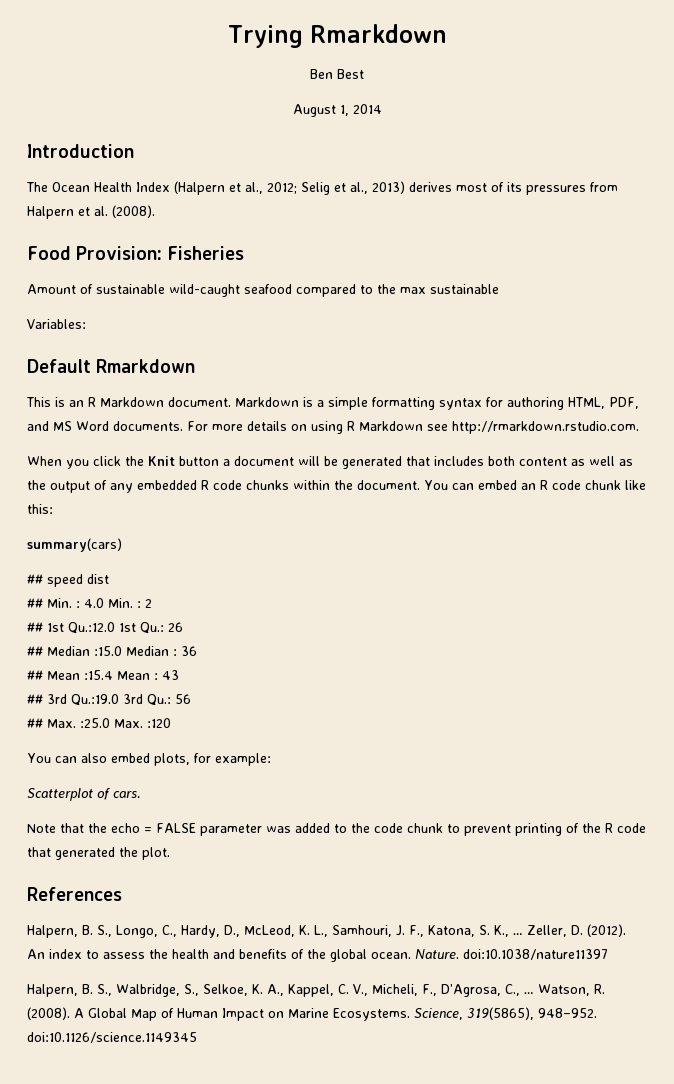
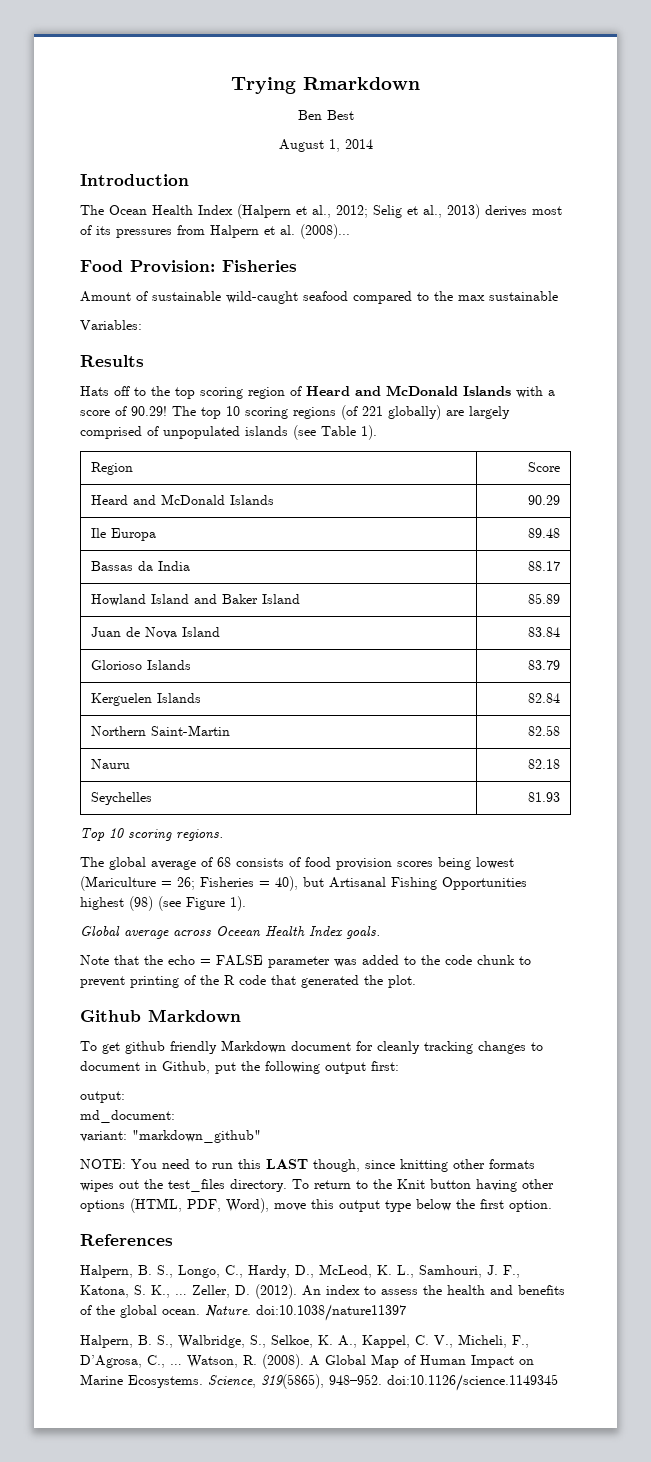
- The Ocean Health Index (Halpern et al., 2012; Selig et al., 2013) derives most of its pressures from Halpern et al. (2008).
+ The Ocean Health Index (Halpern et al., 2012; Selig et al., 2013) derives most of its pressures from Halpern et al. (2008)...
- Default Rmarkdown
- This is an R Markdown document. Markdown is a simple formatting syntax for authoring HTML, PDF, and MS Word documents. For more details on using R Markdown see http://rmarkdown.rstudio.com.
- When you click the Knit button a document will be generated that includes both content as well as the output of any embedded R code chunks within the document. You can embed an R code chunk like this:
- summary(cars)
- ## speed dist
- ## Min. : 4.0 Min. : 2
- ## 1st Qu.:12.0 1st Qu.: 26
- ## Median :15.0 Median : 36
- ## Mean :15.4 Mean : 43
- ## 3rd Qu.:19.0 3rd Qu.: 56
- ## Max. :25.0 Max. :120
- You can also embed plots, for example:
- Scatterplot of cars.
+ Results
+ Hats off to the top scoring region of Heard and McDonald Islands with a score of 90.29! The top 10 scoring regions (of 221 globally) are largely comprised of unpopulated islands (see Table 1).
+ Region | Score
+ Heard and McDonald Islands | 90.29
+ Ile Europa | 89.48
+ Bassas da India | 88.17
+ Howland Island and Baker Island | 85.89
+ Juan de Nova Island | 83.84
+ Glorioso Islands | 83.79
+ Kerguelen Islands | 82.84
+ Northern Saint-Martin | 82.58
+ Nauru | 82.18
+ Seychelles | 81.93
+ Top 10 scoring regions.
+ The global average of 68 consists of food provision scores being lowest (Mariculture = 26; Fisheries = 40), but Artisanal Fishing Opportunities highest (98) (see Figure 1).
+ Global average across Oceean Health Index goals.
+ Github Markdown
+ To get github friendly Markdown document for cleanly tracking changes to document in Github, put the following output first:
+ output:
+ md_document:
+ variant: "markdown_github"
+ NOTE: You need to run this LAST though, since knitting other formats wipes out the test_files directory. To return to the Knit button having other options (HTML, PDF, Word), move this output type below the first option.

